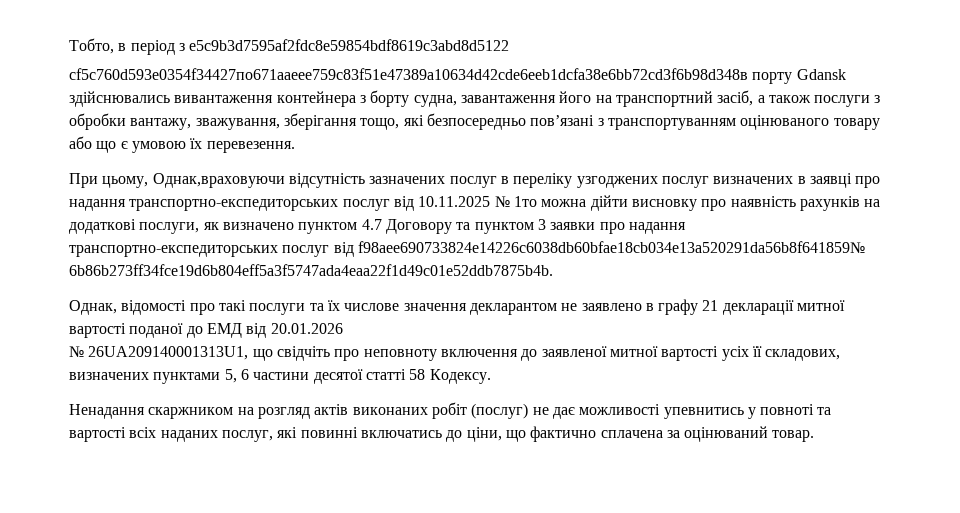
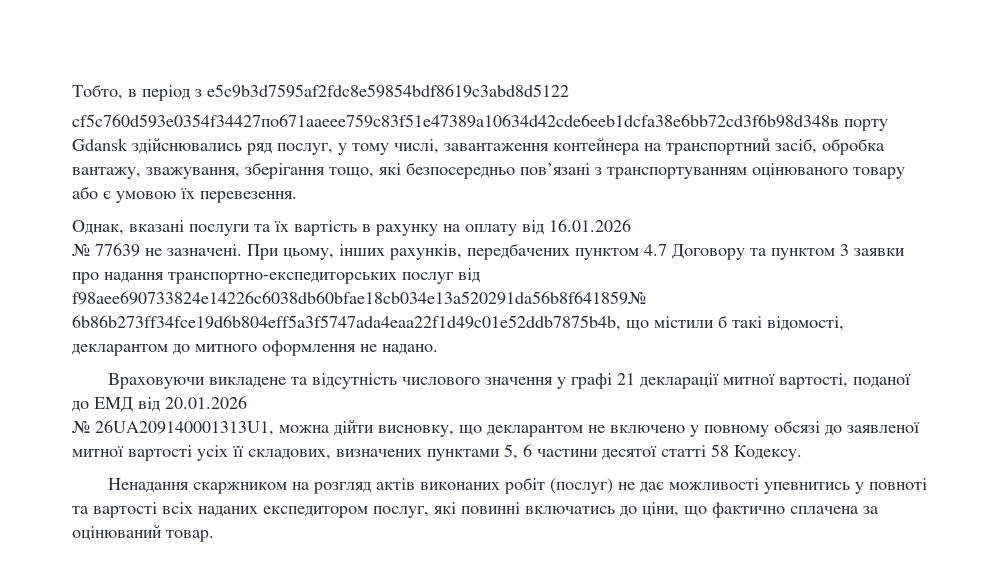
- cf5c760d593e0354f34427по671aaeee759c83f51e47389a10634d42cde6eeb1dcfa38e6bb72cd3f6b98d348в порту Gdansk здійснювались вивантаження контейнера з борту судна, завантаження його на транспортний засіб, а також послуги з обробки вантажу, зважування, зберігання тощо, які безпосередньо пов’язані з транспортуванням оцінюваного товару або що є умовою їх перевезення.
+ cf5c760d593e0354f34427по671aaeee759c83f51e47389a10634d42cde6eeb1dcfa38e6bb72cd3f6b98d348в порту Gdansk здійснювались ряд послуг, у тому числі, завантаження контейнера на транспортний засіб, обробка вантажу, зважування, зберігання тощо, які безпосередньо пов’язані з транспортуванням оцінюваного товару або є умовою їх перевезення.
- При цьому, Однак,враховуючи відсутність зазначених послуг в переліку узгоджених послуг визначених в заявці про надання транспортно-експедиторських послуг від 10.11.2025 № 1то можна дійти висновку про наявність рахунків на додаткові послуги, як визначено пунктом 4.7 Договору та пунктом 3 заявки про надання транспортно-експедиторських послуг від f98aee690733824e14226c6038db60bfae18cb034e13a520291da56b8f641859№ 6b86b273ff34fce19d6b804eff5a3f5747ada4eaa22f1d49c01e52ddb7875b4b.
- Однак, відомості про такі послуги та їх числове значення декларантом не заявлено в графу 21 декларації митної вартості поданої до ЕМД від 20.01.2026
+ Однак, вказані послуги та їх вартість в рахунку на оплату від 16.01.2026
+ № 77639 не зазначені. При цьому, інших рахунків, передбачених пунктом 4.7 Договору та пунктом 3 заявки про надання транспортно-експедиторських послуг від f98aee690733824e14226c6038db60bfae18cb034e13a520291da56b8f641859№ 6b86b273ff34fce19d6b804eff5a3f5747ada4eaa22f1d49c01e52ddb7875b4b, що містили б такі відомості, декларантом до митного оформлення не надано.
+ Враховуючи викладене та відсутність числового значення у графі 21 декларації митної вартості, поданої до ЕМД від 20.01.2026
- № 26UA209140001313U1, що свідчіть про неповноту включення до заявленої митної вартості усіх її складових, визначених пунктами 5, 6 частини десятої статті 58 Кодексу.
+ № 26UA209140001313U1, можна дійти висновку, що декларантом не включено у повному обсязі до заявленої митної вартості усіх її складових, визначених пунктами 5, 6 частини десятої статті 58 Кодексу.
- Ненадання скаржником на розгляд актів виконаних робіт (послуг) не дає можливості упевнитись у повноті та вартості всіх наданих послуг, які повинні включатись до ціни, що фактично сплачена за оцінюваний товар.
+ Ненадання скаржником на розгляд актів виконаних робіт (послуг) не дає можливості упевнитись у повноті та вартості всіх наданих експедитором послуг, які повинні включатись до ціни, що фактично сплачена за оцінюваний товар.

